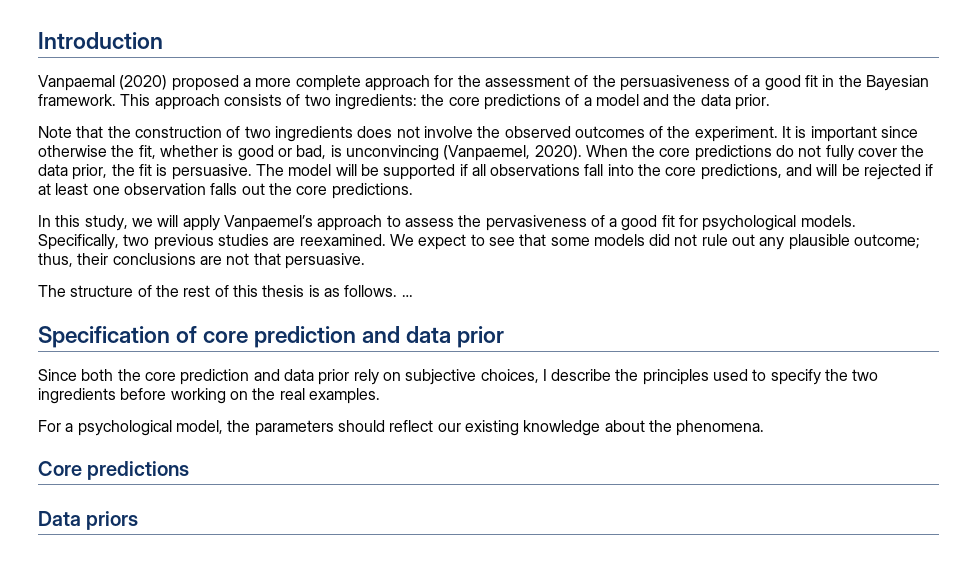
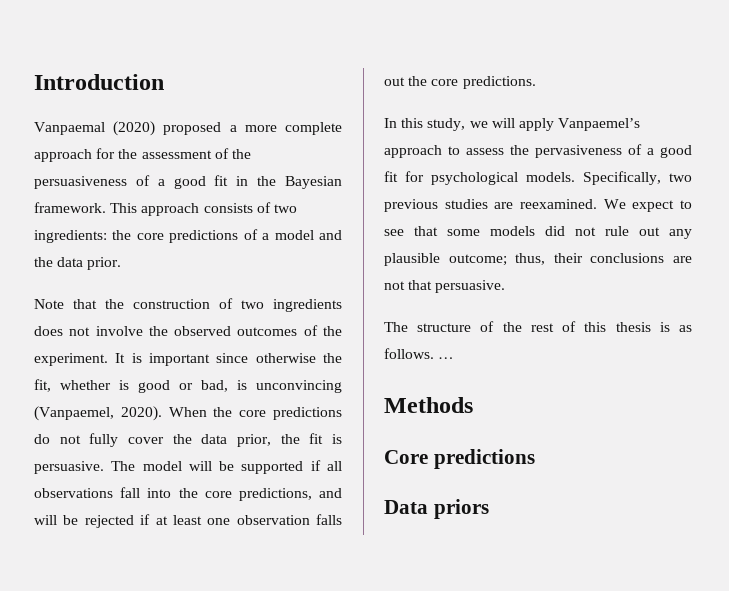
- Specification of core prediction and data prior
- Since both the core prediction and data prior rely on subjective choices, I describe the principles used to specify the two ingredients before working on the real examples.
- For a psychological model, the parameters should reflect our existing knowledge about the phenomena.
+ Methods

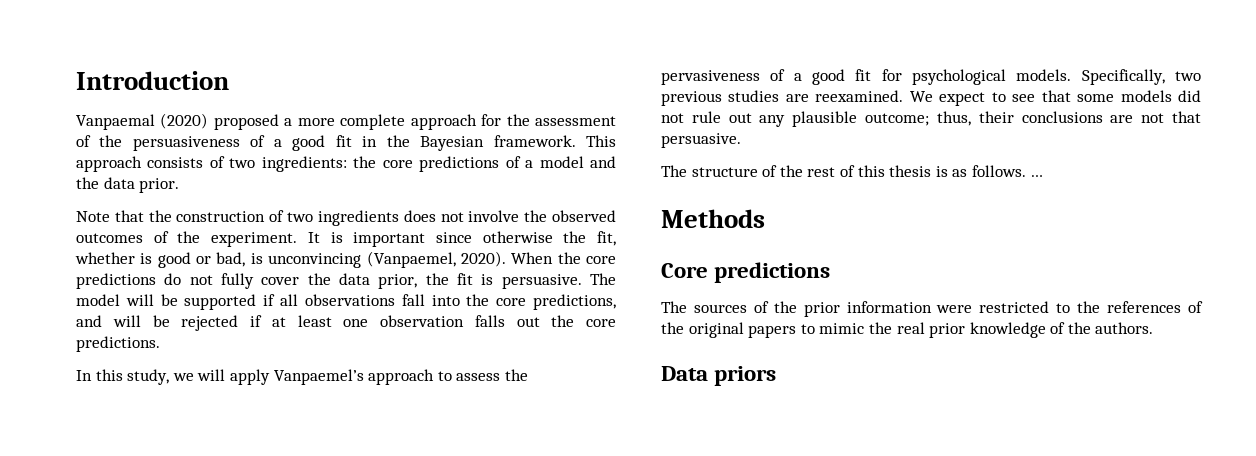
+ The sources of the prior information were restricted to the references of the original papers to mimic the real prior knowledge of the authors.

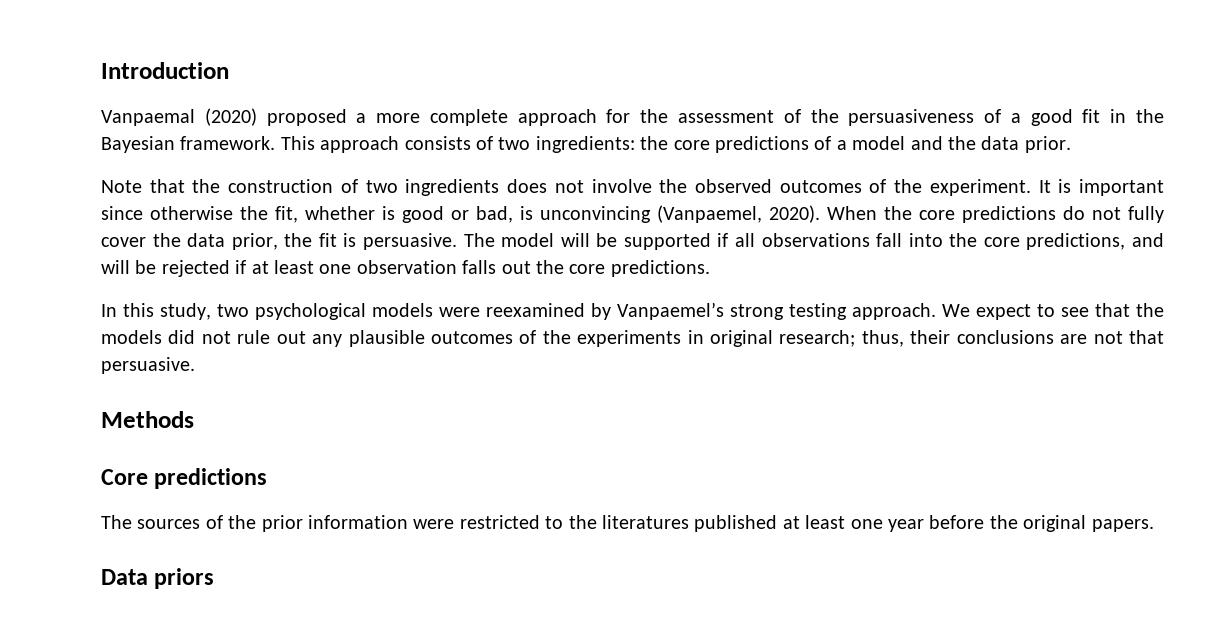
- In this study, we will apply Vanpaemel’s approach to assess the pervasiveness of a good fit for psychological models. Specifically, two previous studies are reexamined.
+ In this study, two psychological models were reexamined by Vanpaemel’s strong testing approach.
- We expect to see that some models did not rule out any plausible outcome; thus, their conclusions are not that persuasive.
+ We expect to see that the models did not rule out any plausible outcomes of the experiments in original research; thus, their conclusions are not that persuasive.
- The structure of the rest of this thesis is as follows. …
- The sources of the prior information were restricted to the references of the original papers to mimic the real prior knowledge of the authors.
+ The sources of the prior information were restricted to the literatures published at least one year before the original papers.

